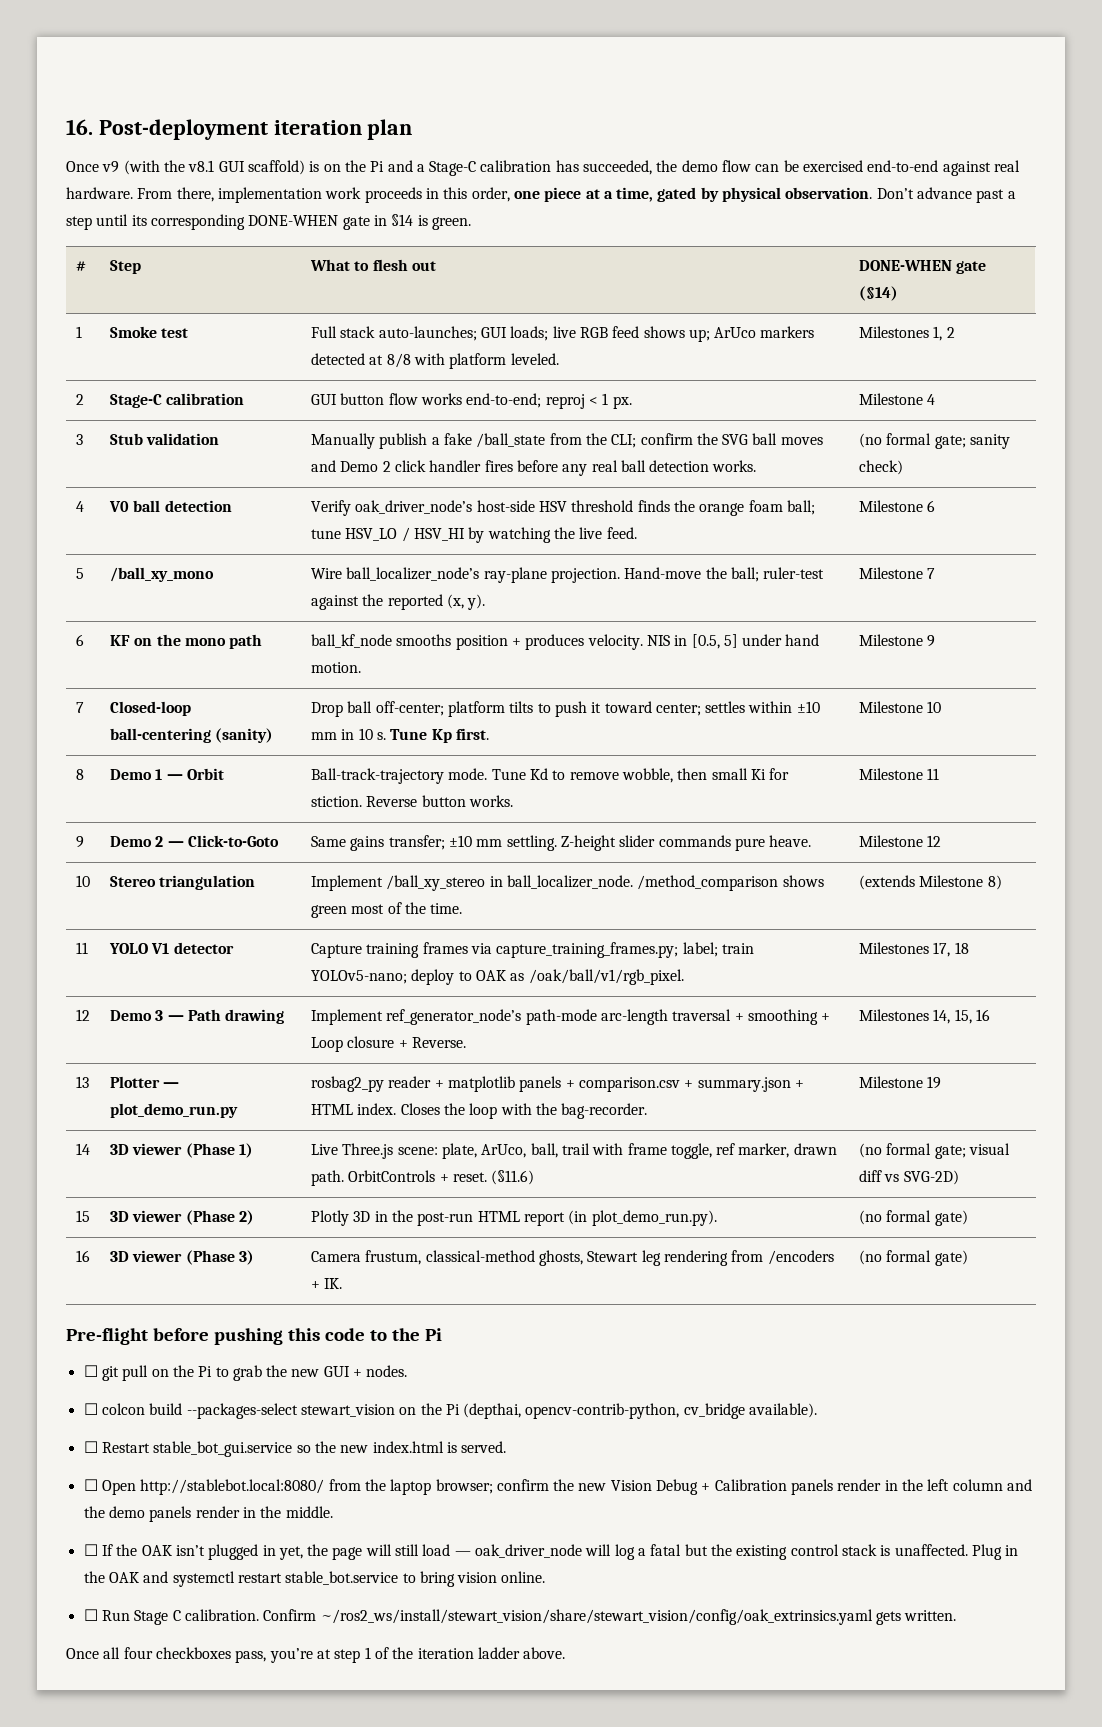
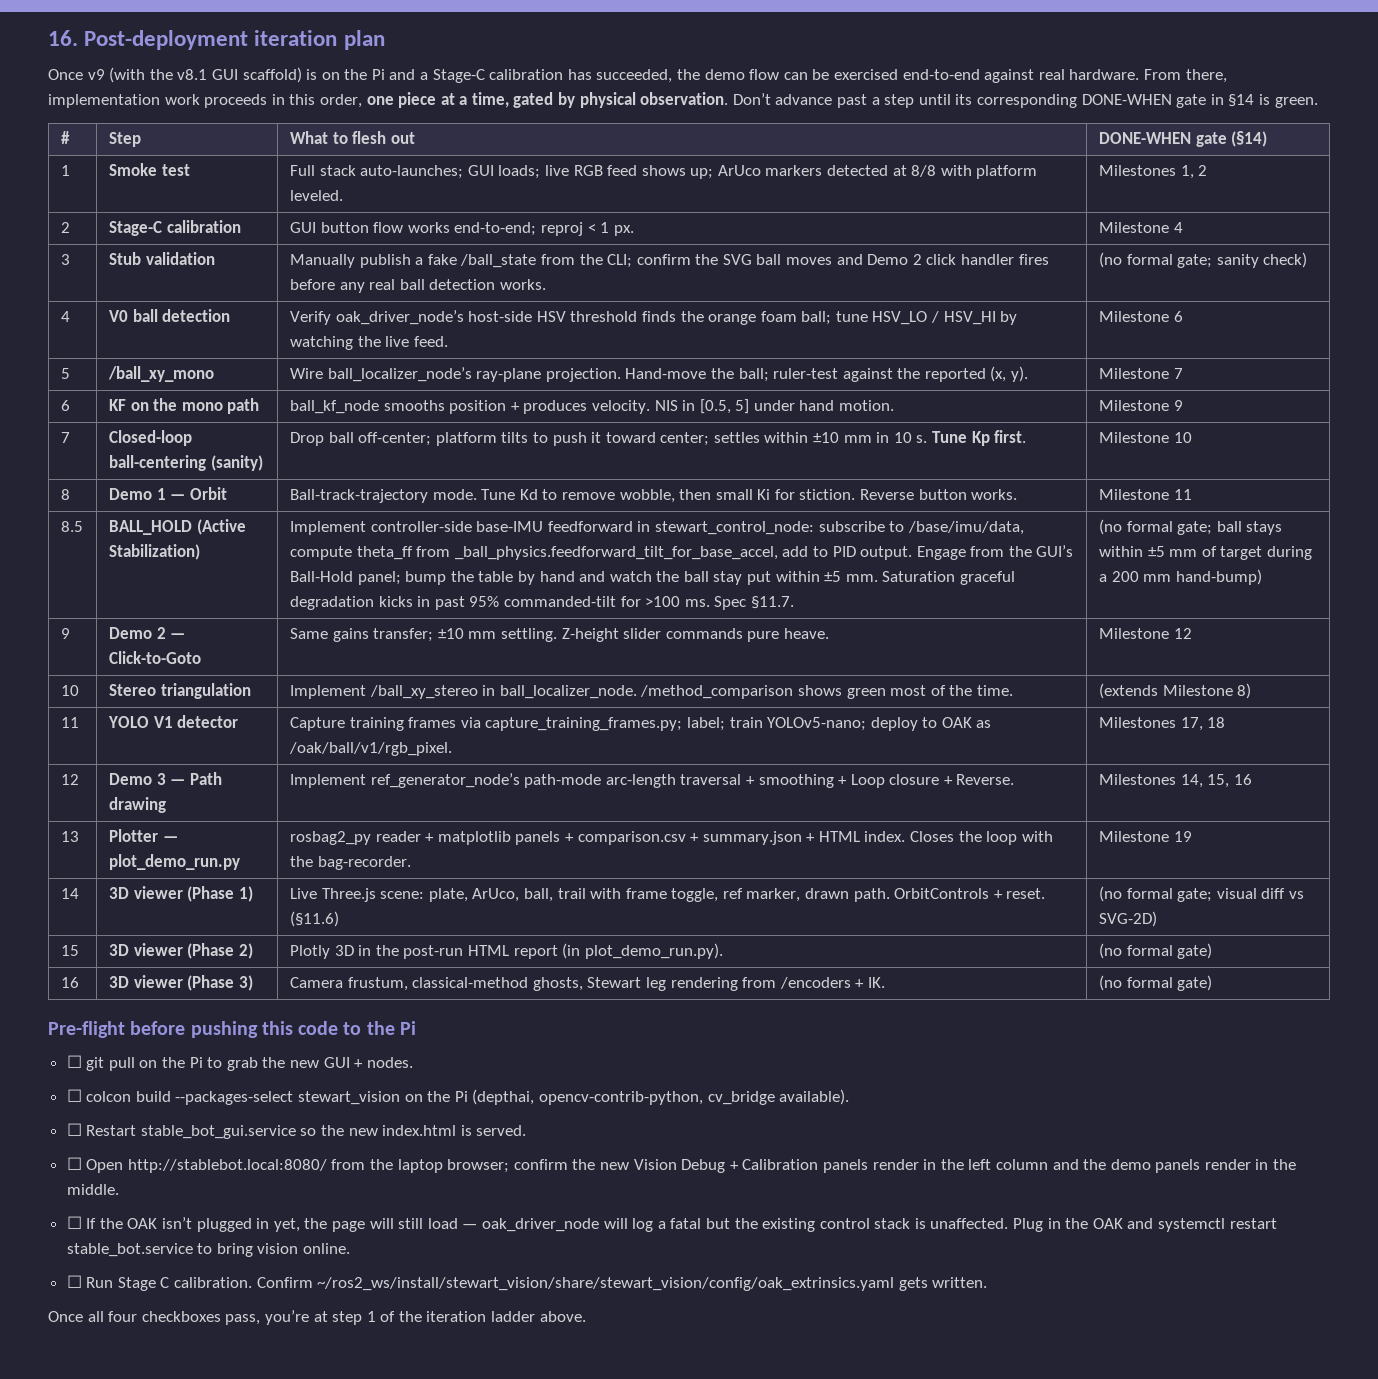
+ 8.5 | BALL_HOLD (Active Stabilization) | Implement controller-side base-IMU feedforward in stewart_control_node: subscribe to /base/imu/data, compute theta_ff from _ball_physics.feedforward_tilt_for_base_accel, add to PID output. Engage from the GUI’s Ball-Hold panel; bump the table by hand and watch the ball stay put within ±5 mm. Saturation graceful degradation kicks in past 95% commanded-tilt for >100 ms. Spec §11.7. | (no formal gate; ball stays within ±5 mm of target during a 200 mm hand-bump)

